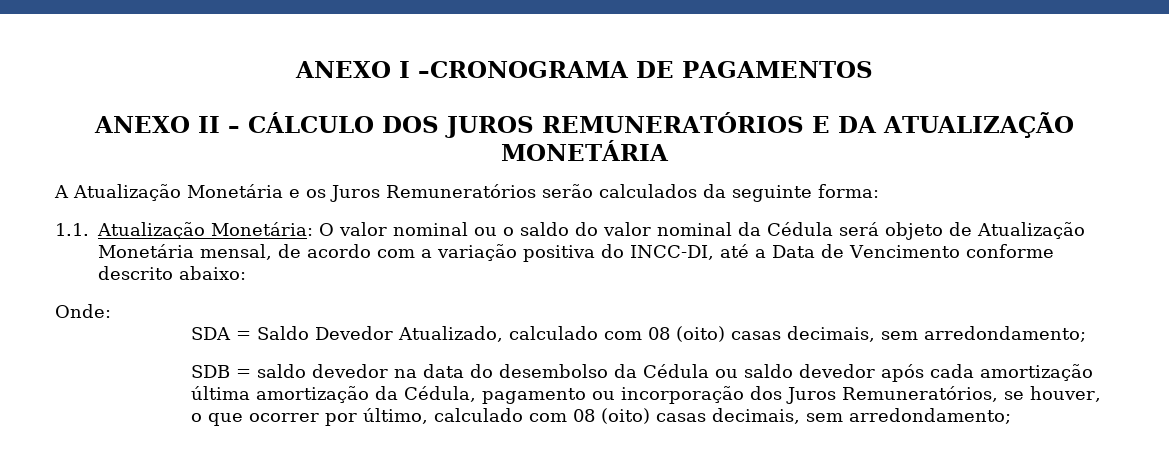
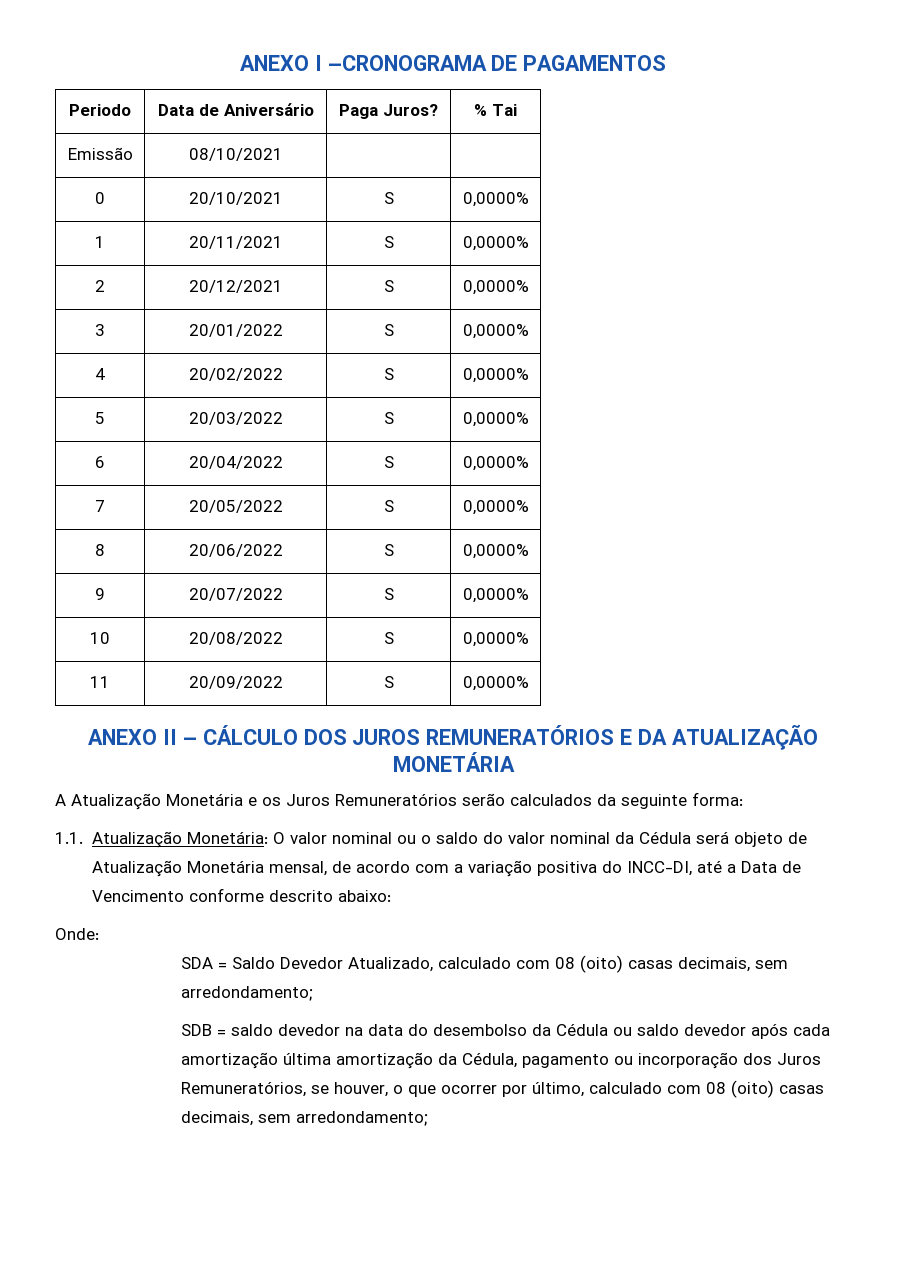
+ Periodo | Data de Aniversário | Paga Juros? | % Tai
+ Emissão | 08/10/2021 | |
+ 0 | 20/10/2021 | S | 0,0000%
+ 1 | 20/11/2021 | S | 0,0000%
+ 2 | 20/12/2021 | S | 0,0000%
+ 3 | 20/01/2022 | S | 0,0000%
+ 4 | 20/02/2022 | S | 0,0000%
+ 5 | 20/03/2022 | S | 0,0000%
+ 6 | 20/04/2022 | S | 0,0000%
+ 7 | 20/05/2022 | S | 0,0000%
+ 8 | 20/06/2022 | S | 0,0000%
+ 9 | 20/07/2022 | S | 0,0000%
+ 10 | 20/08/2022 | S | 0,0000%
+ 11 | 20/09/2022 | S | 0,0000%

